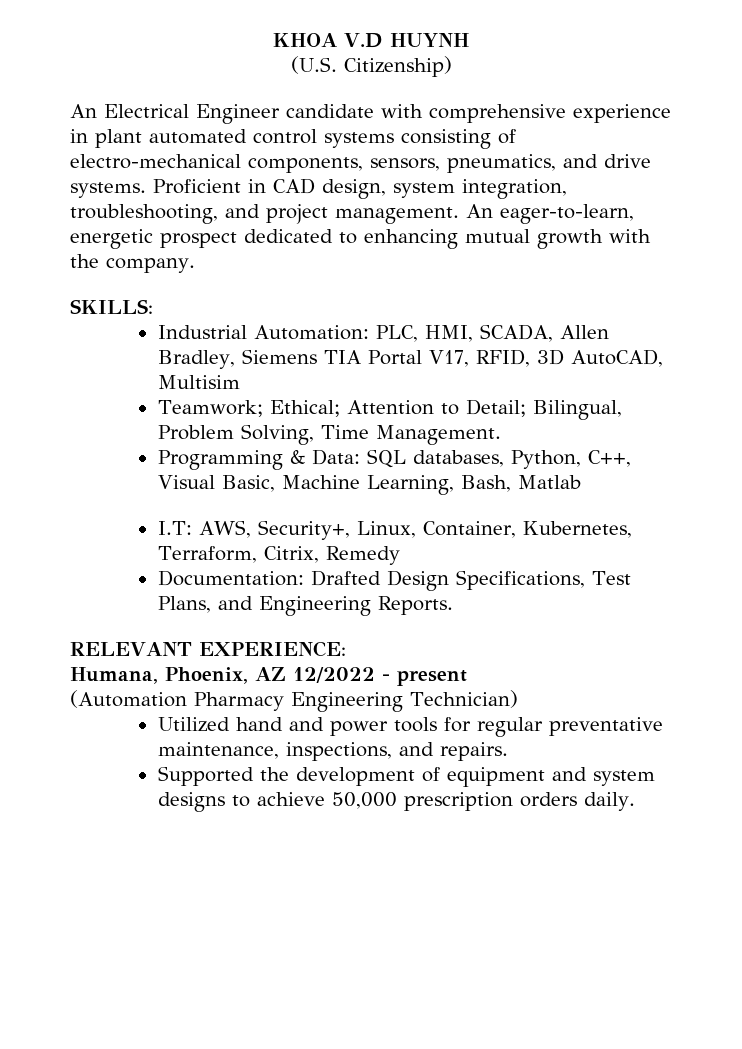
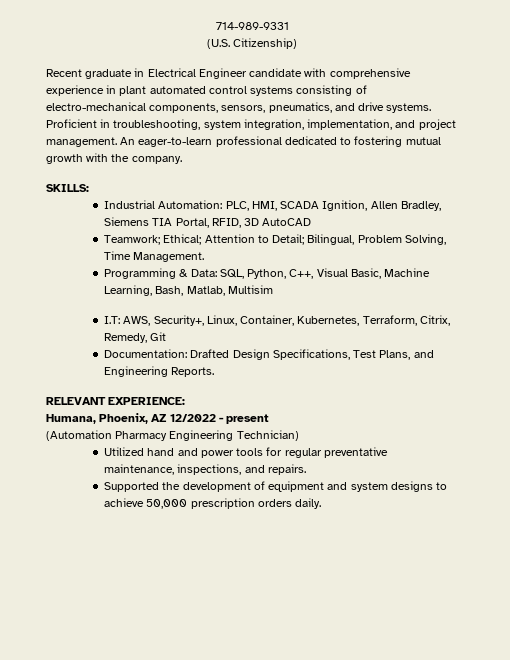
- KHOA V.D HUYNH
+ 714-989-9331
- An Electrical Engineer candidate with comprehensive experience in plant automated control systems consisting of electro-mechanical components, sensors, pneumatics, and drive systems.
+ Recent graduate in Electrical Engineer candidate with comprehensive experience in plant automated control systems consisting of electro-mechanical components, sensors, pneumatics, and drive systems.
- Proficient in CAD design, system integration, troubleshooting, and project management.
+ Proficient in troubleshooting, system integration, implementation, and project management.
- An eager-to-learn, energetic prospect dedicated to enhancing mutual growth with the company.
+ An eager-to-learn professional dedicated to fostering mutual growth with the company.
- Industrial Automation: PLC, HMI, SCADA, Allen Bradley, Siemens TIA Portal V17, RFID, 3D AutoCAD, Multisim
+ Industrial Automation: PLC, HMI, SCADA Ignition, Allen Bradley, Siemens TIA Portal, RFID, 3D AutoCAD
- Programming & Data: SQL databases, Python, C++, Visual Basic, Machine Learning, Bash, Matlab
+ Programming & Data: SQL, Python, C++, Visual Basic, Machine Learning, Bash, Matlab, Multisim
- I.T: AWS, Security+, Linux, Container, Kubernetes, Terraform, Citrix, Remedy
+ I.T: AWS, Security+, Linux, Container, Kubernetes, Terraform, Citrix, Remedy, Git

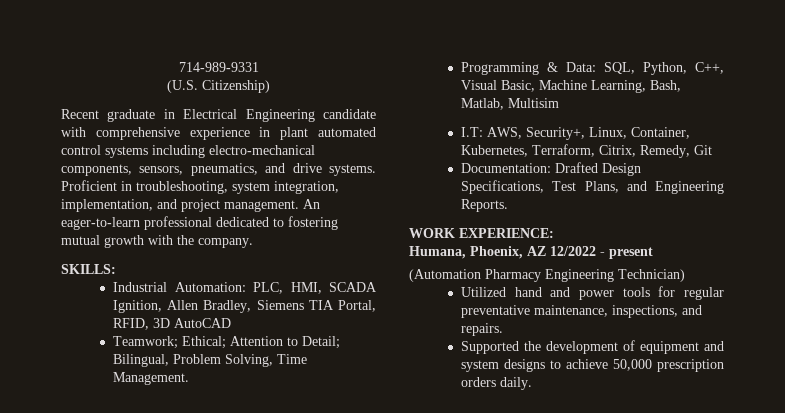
- Recent graduate in Electrical Engineer candidate with comprehensive experience in plant automated control systems consisting of electro-mechanical components, sensors, pneumatics, and drive systems.
+ Recent graduate in Electrical Engineering candidate with comprehensive experience in plant automated control systems including electro-mechanical components, sensors, pneumatics, and drive systems.
- RELEVANT EXPERIENCE:
+ WORK EXPERIENCE:

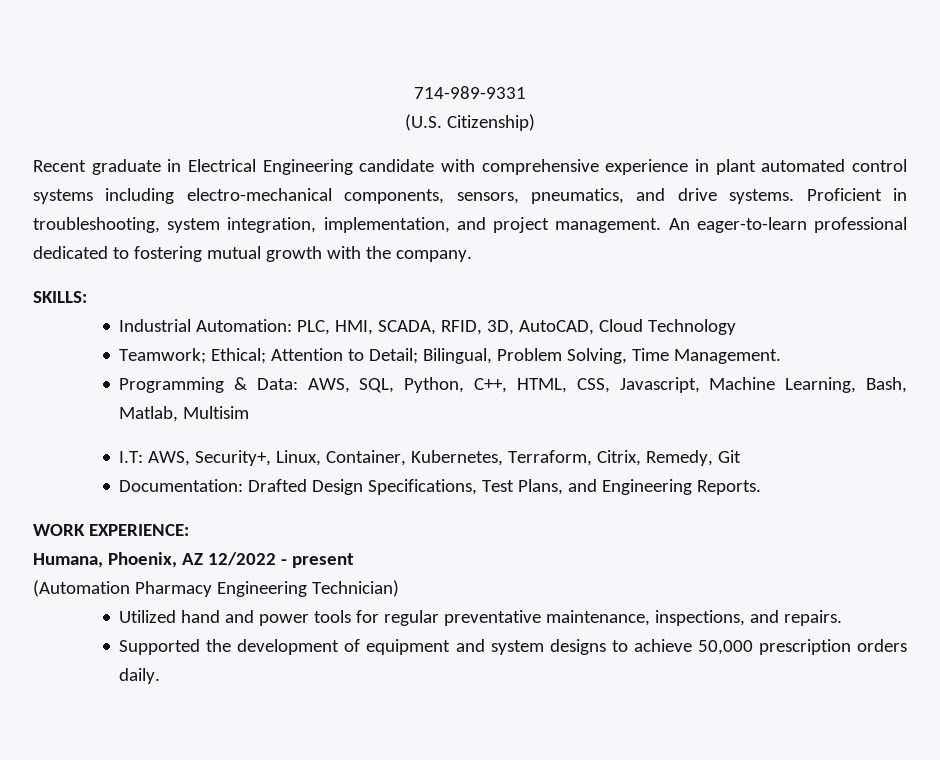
- Industrial Automation: PLC, HMI, SCADA Ignition, Allen Bradley, Siemens TIA Portal, RFID, 3D AutoCAD
+ Industrial Automation: PLC, HMI, SCADA, RFID, 3D, AutoCAD, Cloud Technology
- Programming & Data: SQL, Python, C++, Visual Basic, Machine Learning, Bash, Matlab, Multisim
+ Programming & Data: AWS, SQL, Python, C++, HTML, CSS, Javascript, Machine Learning, Bash, Matlab, Multisim

